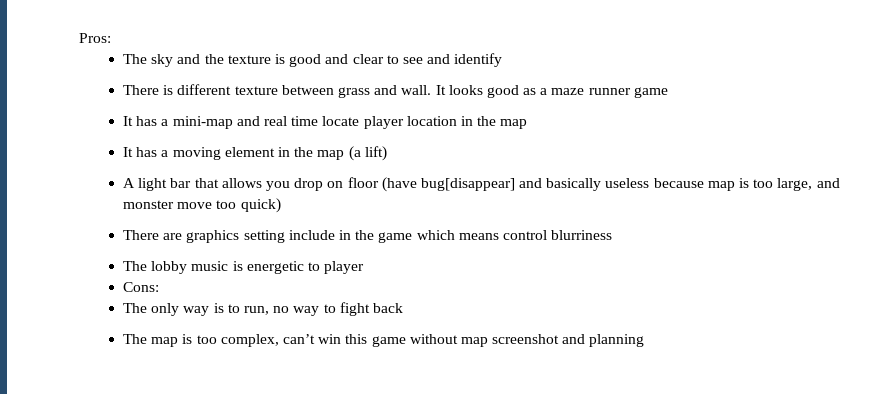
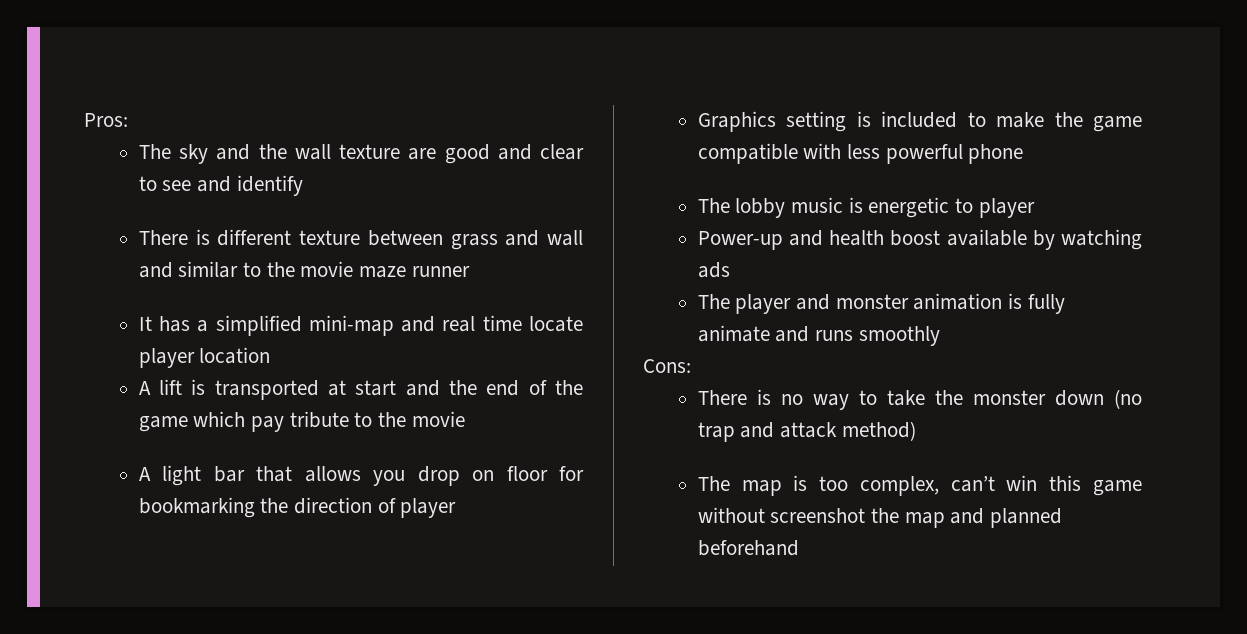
- The sky and the texture is good and clear to see and identify
+ The sky and the wall texture are good and clear to see and identify
- There is different texture between grass and wall. It looks good as a maze runner game
- It has a mini-map and real time locate player location in the map
- It has a moving element in the map (a lift)
+ There is different texture between grass and wall and similar to the movie maze runner
+ It has a simplified mini-map and real time locate player location
+ A lift is transported at start and the end of the game which pay tribute to the movie
- A light bar that allows you drop on floor (have bug[disappear] and basically useless because map is too large, and monster move too quick)
- There are graphics setting include in the game which means control blurriness
+ A light bar that allows you drop on floor for bookmarking the direction of player
+ Graphics setting is included to make the game compatible with less powerful phone
+ Power-up and health boost available by watching ads
+ The player and monster animation is fully animate and runs smoothly
  Cons:
- The only way is to run, no way to fight back
+ There is no way to take the monster down (no trap and attack method)
- The map is too complex, can’t win this game without map screenshot and planning
+ The map is too complex, can’t win this game without screenshot the map and planned beforehand

